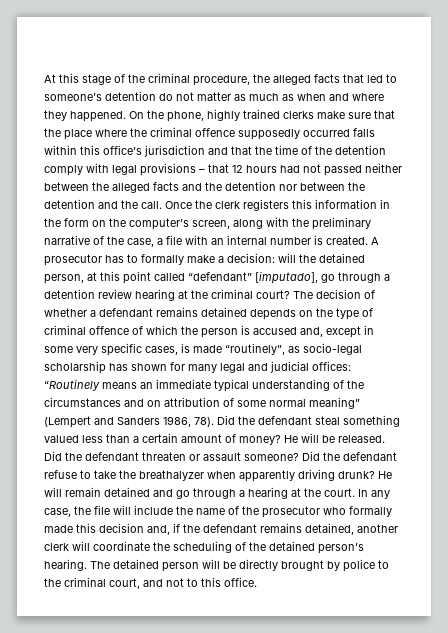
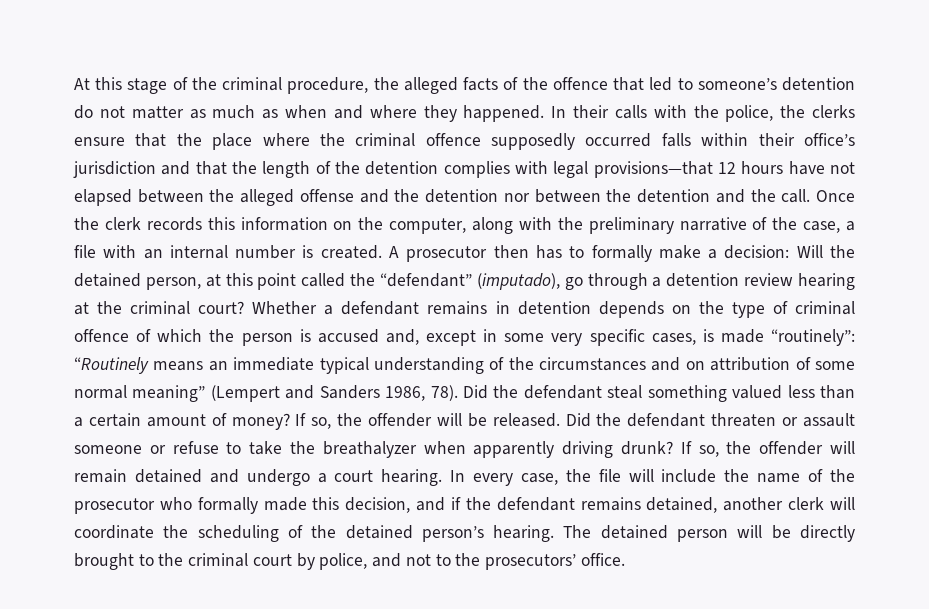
- At this stage of the criminal procedure, the alleged facts that led to someone’s detention do not matter as much as when and where they happened.
+ At this stage of the criminal procedure, the alleged facts of the offence that led to someone’s detention do not matter as much as when and where they happened.
- On the phone, highly trained clerks make sure that the place where the criminal offence supposedly occurred falls within this office’s jurisdiction and that the time of the detention comply with legal provisions – that 12 hours had not passed neither between the alleged facts and the detention nor between the detention and the call.
+ In their calls with the police, the clerks ensure that the place where the criminal offence supposedly occurred falls within their office’s jurisdiction and that the length of the detention complies with legal provisions—that 12 hours have not elapsed between the alleged offense and the detention nor between the detention and the call.
- Once the clerk registers this information in the form on the computer’s screen, along with the preliminary narrative of the case, a file with an internal number is created.
+ Once the clerk records this information on the computer, along with the preliminary narrative of the case, a file with an internal number is created.
- A prosecutor has to formally make a decision: will the detained person, at this point called “defendant” [imputado], go through a detention review hearing at the criminal court?
+ A prosecutor then has to formally make a decision: Will the detained person, at this point called the “defendant” (imputado), go through a detention review hearing at the criminal court?
- The decision of whether a defendant remains detained depends on the type of criminal offence of which the person is accused and, except in some very specific cases, is made “routinely”, as socio-legal scholarship has shown for many legal and judicial offices: “Routinely means an immediate typical understanding of the circumstances and on attribution of some normal meaning” (Lempert and Sanders 1986, 78).
+ Whether a defendant remains in detention depends on the type of criminal offence of which the person is accused and, except in some very specific cases, is made “routinely”: “Routinely means an immediate typical understanding of the circumstances and on attribution of some normal meaning” (Lempert and Sanders 1986, 78).
- He will be released.
+ If so, the offender will be released.
- Did the defendant threaten or assault someone? Did the defendant refuse to take the breathalyzer when apparently driving drunk?
+ Did the defendant threaten or assault someone or refuse to take the breathalyzer when apparently driving drunk?
- He will remain detained and go through a hearing at the court. In any case, the file will include the name of the prosecutor who formally made this decision and, if the defendant remains detained, another clerk will coordinate the scheduling of the detained person’s hearing.
+ If so, the offender will remain detained and undergo a court hearing. In every case, the file will include the name of the prosecutor who formally made this decision, and if the defendant remains detained, another clerk will coordinate the scheduling of the detained person’s hearing.
- The detained person will be directly brought by police to the criminal court, and not to this office.
+ The detained person will be directly brought to the criminal court by police, and not to the prosecutors’ office.

